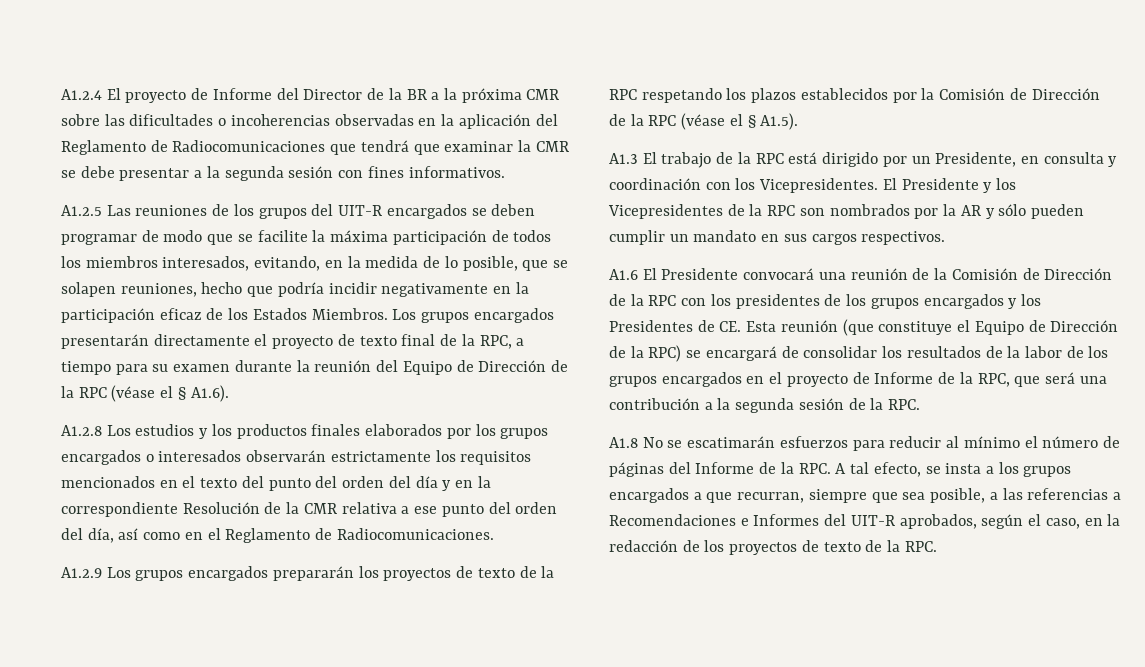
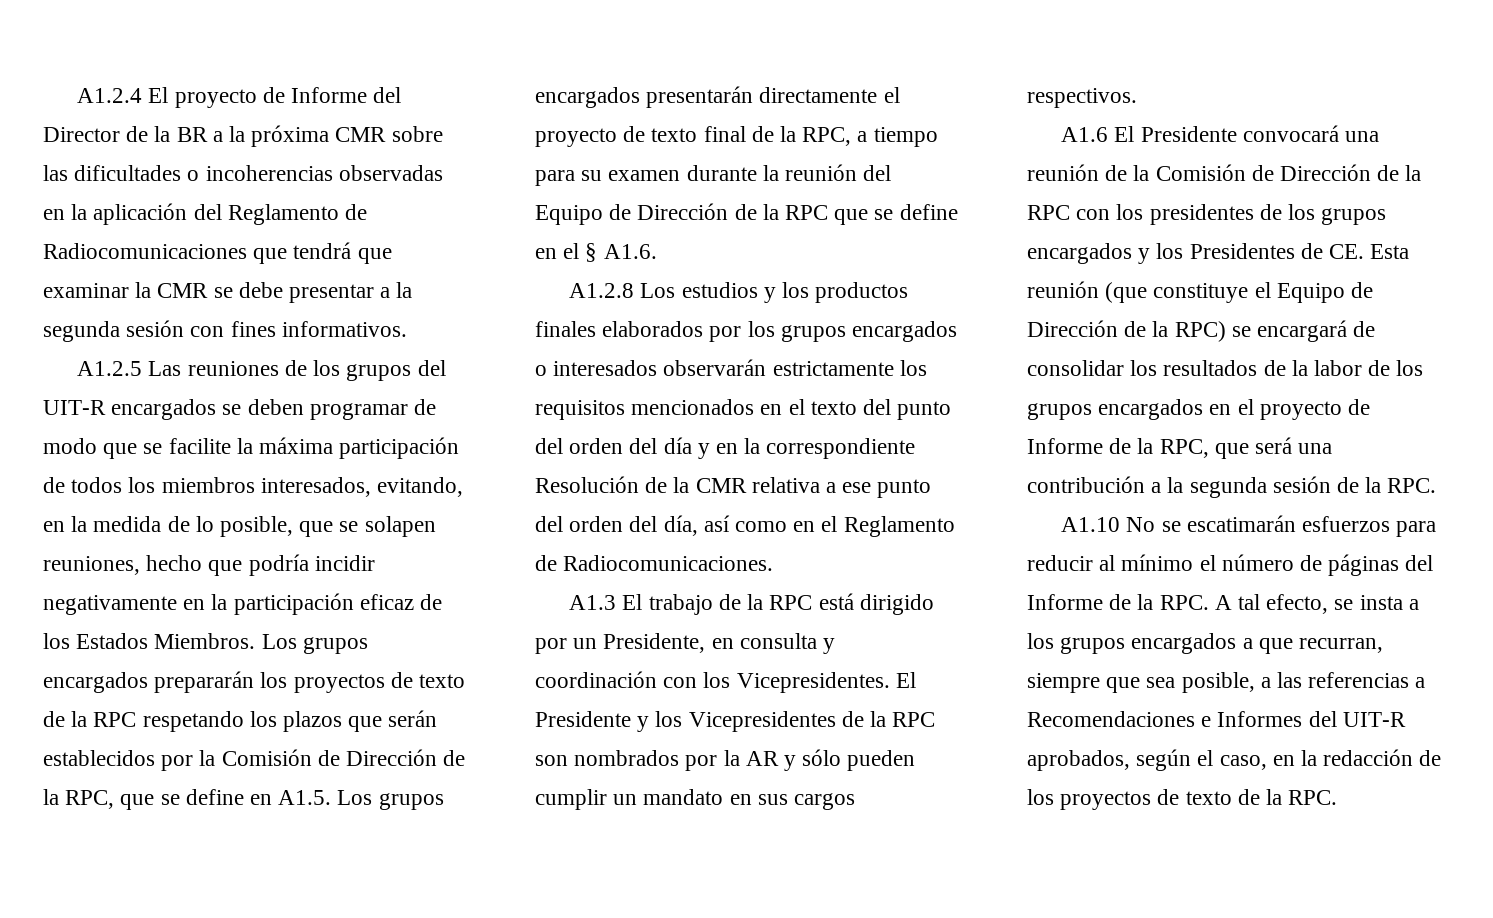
- Los grupos encargados presentarán directamente el proyecto de texto final de la RPC, a tiempo para su examen durante la reunión del Equipo de Dirección de la RPC (véase el § A1.6).
+ Los grupos encargados prepararán los proyectos de texto de la RPC respetando los plazos que serán establecidos por la Comisión de Dirección de la RPC, que se define en A1.5. Los grupos encargados presentarán directamente el proyecto de texto final de la RPC, a tiempo para su examen durante la reunión del Equipo de Dirección de la RPC que se define en el § A1.6.
- A1.2.9 Los grupos encargados prepararán los proyectos de texto de la RPC respetando los plazos establecidos por la Comisión de Dirección de la RPC (véase el § A1.5).
- A1.8 No se escatimarán esfuerzos para reducir al mínimo el número de páginas del Informe de la RPC. A tal efecto, se insta a los grupos encargados a que recurran, siempre que sea posible, a las referencias a Recomendaciones e Informes del UIT-R aprobados, según el caso, en la redacción de los proyectos de texto de la RPC.
+ A1.10 No se escatimarán esfuerzos para reducir al mínimo el número de páginas del Informe de la RPC. A tal efecto, se insta a los grupos encargados a que recurran, siempre que sea posible, a las referencias a Recomendaciones e Informes del UIT-R aprobados, según el caso, en la redacción de los proyectos de texto de la RPC.

